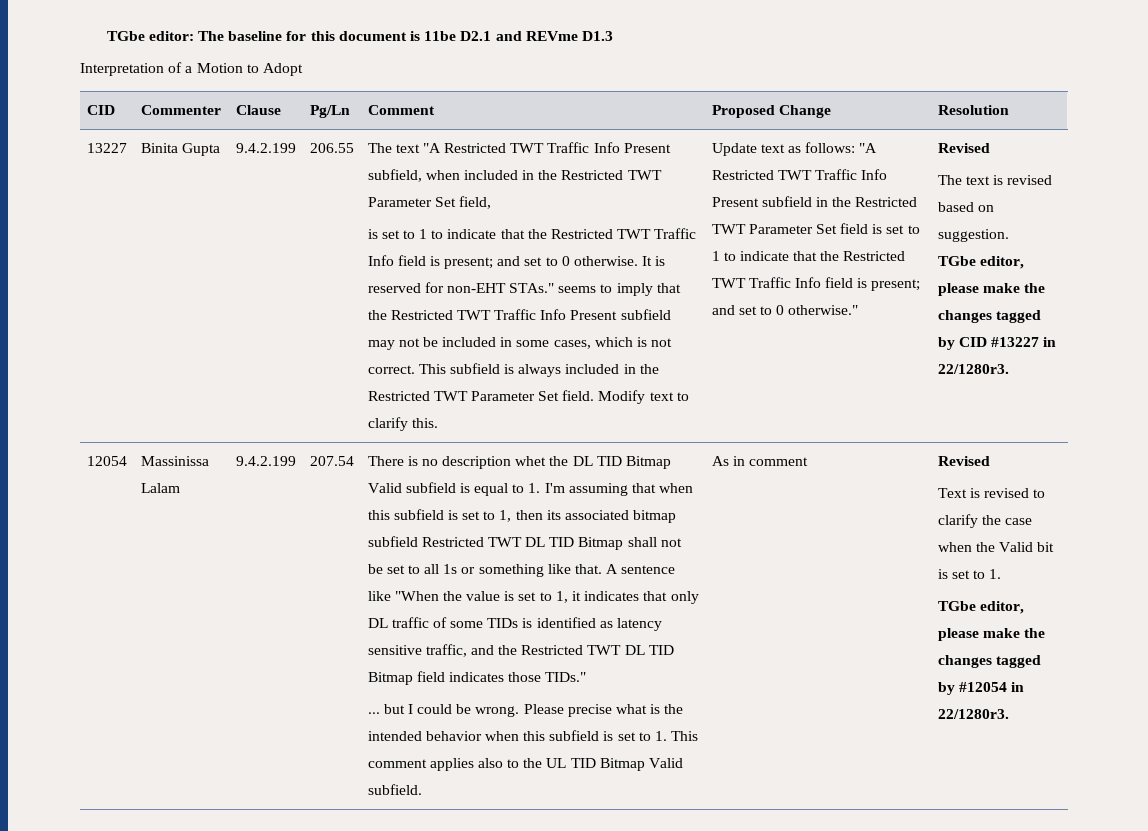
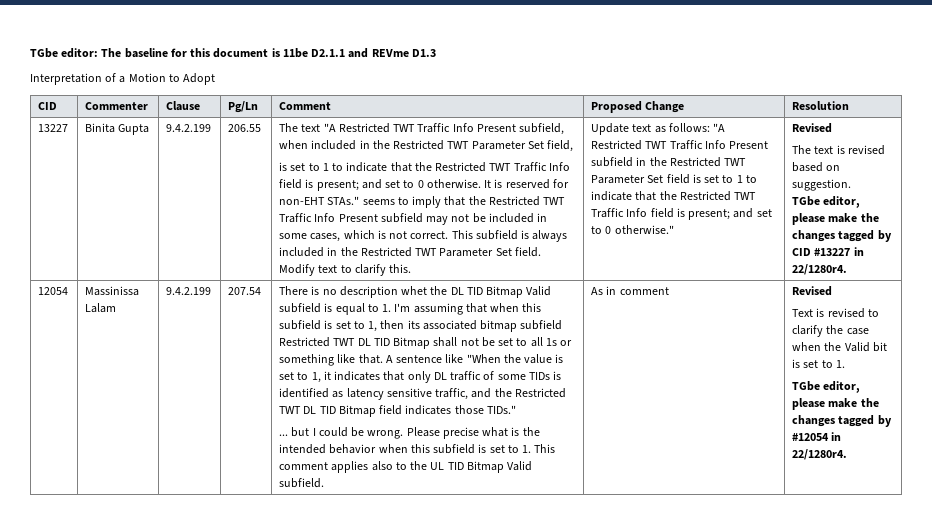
- TGbe editor: The baseline for this document is 11be D2.1 and REVme D1.3
+ TGbe editor: The baseline for this document is 11be D2.1.1 and REVme D1.3
- TGbe editor, please make the changes tagged by CID #13227 in 22/1280r3.
+ TGbe editor, please make the changes tagged by CID #13227 in 22/1280r4.
- TGbe editor, please make the changes tagged by #12054 in 22/1280r3.
+ TGbe editor, please make the changes tagged by #12054 in 22/1280r4.

